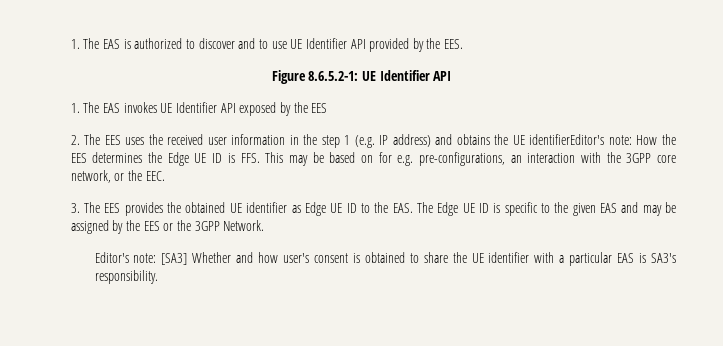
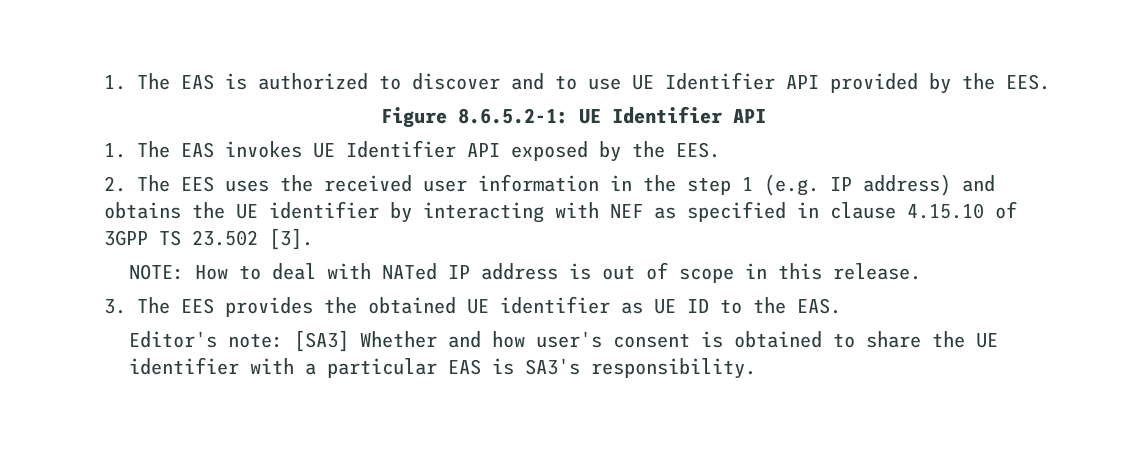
- 1. The EAS invokes UE Identifier API exposed by the EES
+ 1. The EAS invokes UE Identifier API exposed by the EES.
- 2. The EES uses the received user information in the step 1 (e.g. IP address) and obtains the UE identifierEditor's note: How the EES determines the Edge UE ID is FFS. This may be based on for e.g. pre-configurations, an interaction with the 3GPP core network, or the EEC.
+ 2. The EES uses the received user information in the step 1 (e.g. IP address) and obtains the UE identifier by interacting with NEF as specified in clause 4.15.10 of 3GPP TS 23.502 [3].
+ NOTE: How to deal with NATed IP address is out of scope in this release.
- 3. The EES provides the obtained UE identifier as Edge UE ID to the EAS. The Edge UE ID is specific to the given EAS and may be assigned by the EES or the 3GPP Network.
+ 3. The EES provides the obtained UE identifier as UE ID to the EAS.

